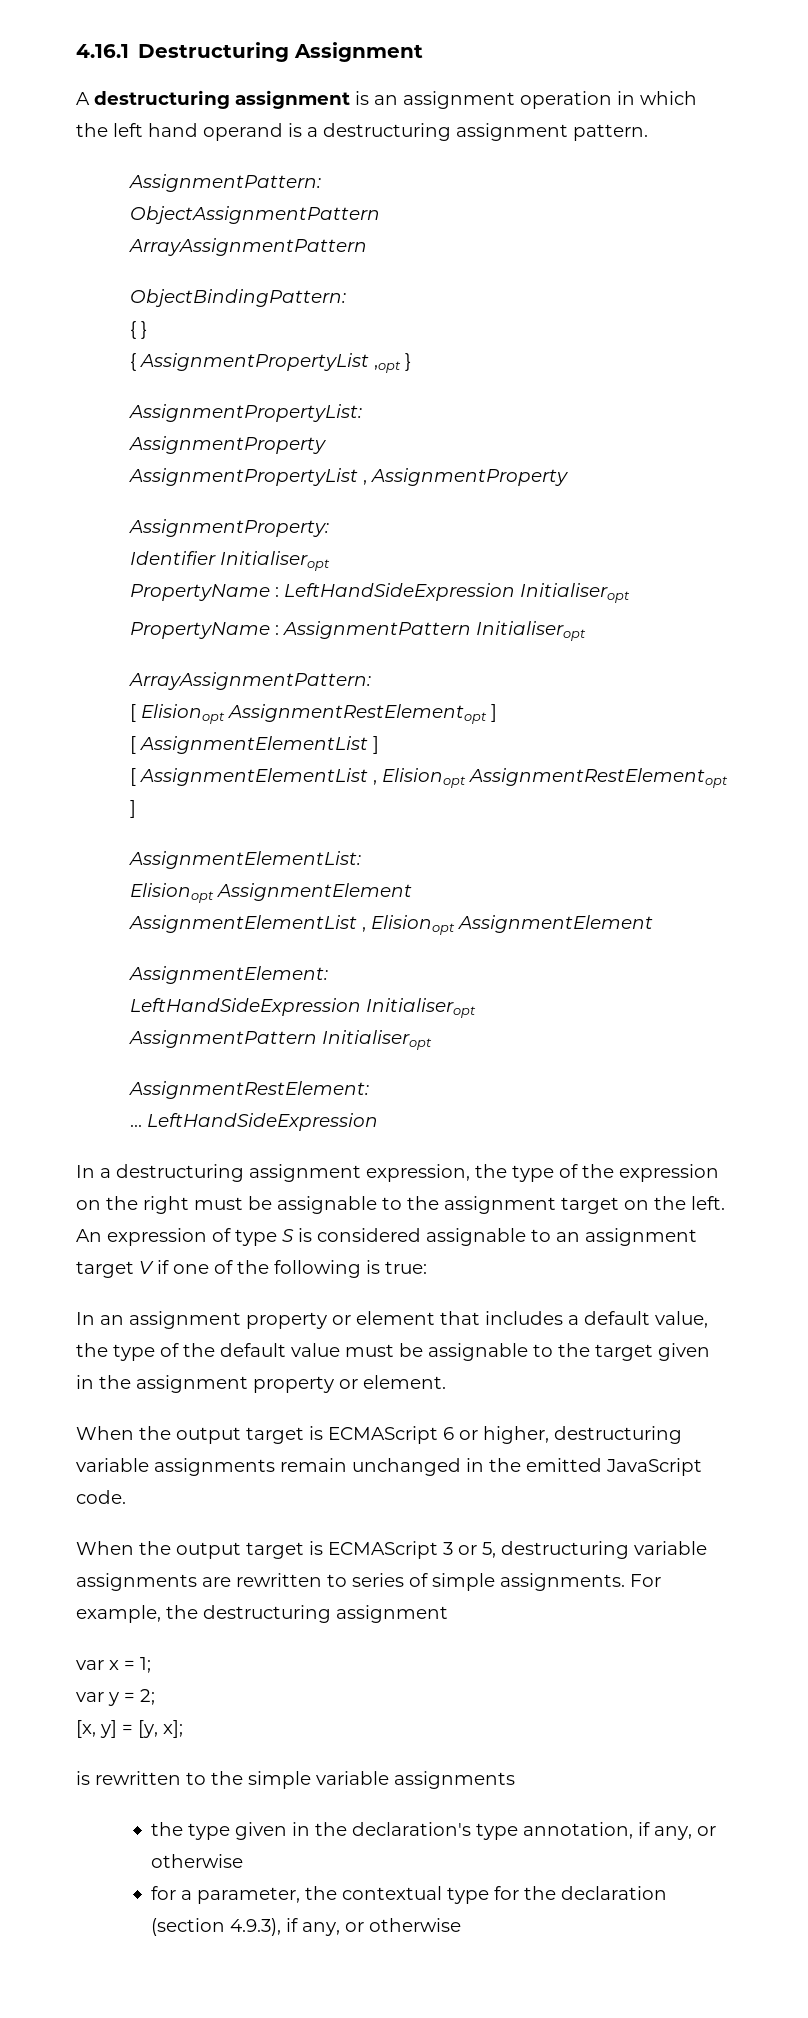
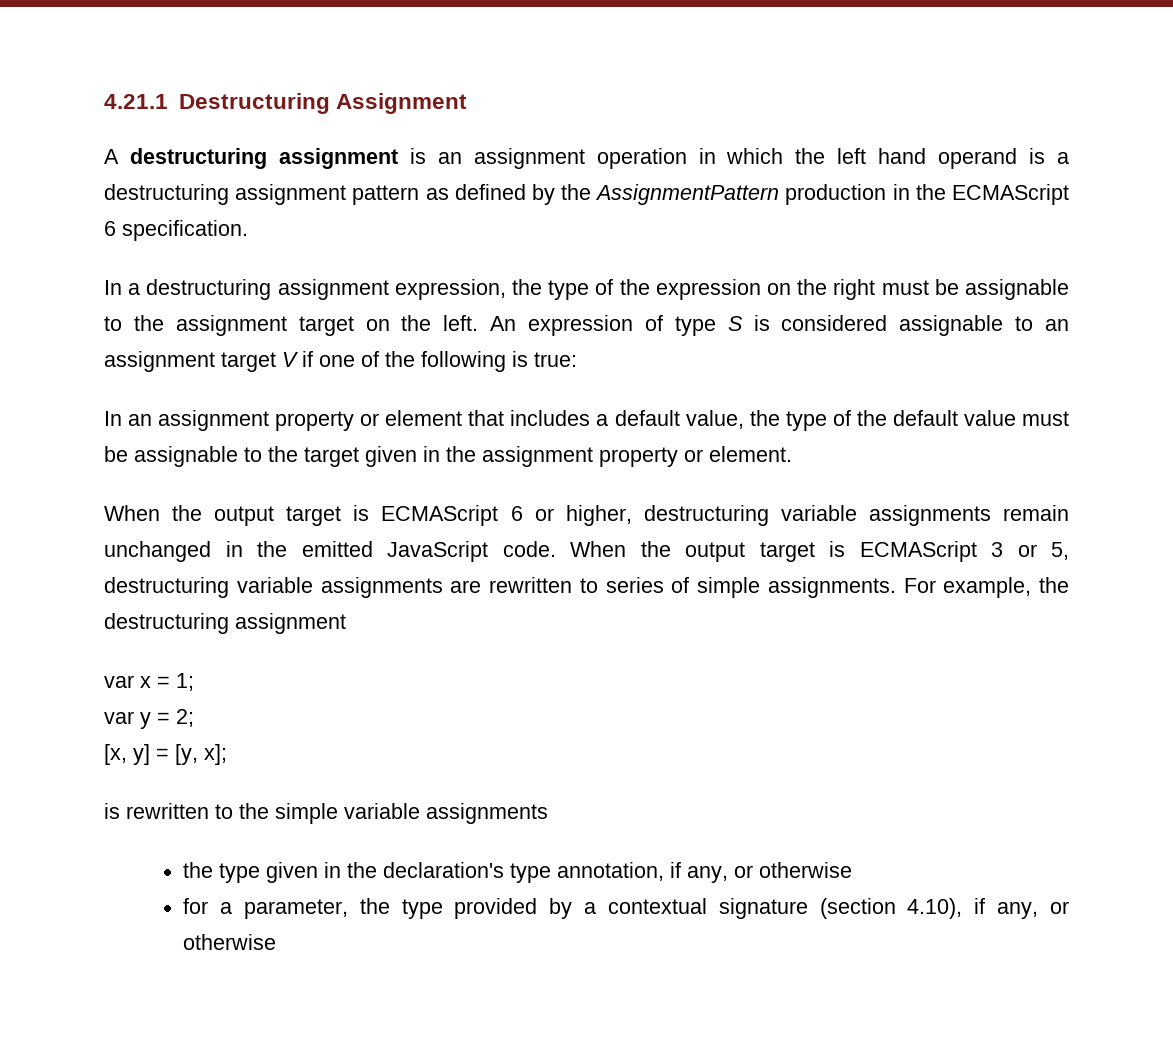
- 4.16.1 Destructuring Assignment
+ 4.21.1 Destructuring Assignment
- A destructuring assignment is an assignment operation in which the left hand operand is a destructuring assignment pattern.
- AssignmentPattern:
- ObjectAssignmentPattern
- ArrayAssignmentPattern
- ObjectBindingPattern:
- { }
- { AssignmentPropertyList ,opt }
- AssignmentPropertyList:
- AssignmentProperty
- AssignmentPropertyList , AssignmentProperty
- AssignmentProperty:
- Identifier Initialiseropt
- PropertyName : LeftHandSideExpression Initialiseropt
- PropertyName : AssignmentPattern Initialiseropt
- ArrayAssignmentPattern:
- [ Elisionopt AssignmentRestElementopt ]
- [ AssignmentElementList ]
- [ AssignmentElementList , Elisionopt AssignmentRestElementopt ]
- AssignmentElementList:
- Elisionopt AssignmentElement
- AssignmentElementList , Elisionopt AssignmentElement
- AssignmentElement:
- LeftHandSideExpression Initialiseropt
- AssignmentPattern Initialiseropt
- AssignmentRestElement:
- ... LeftHandSideExpression
+ A destructuring assignment is an assignment operation in which the left hand operand is a destructuring assignment pattern as defined by the AssignmentPattern production in the ECMAScript 6 specification.
- When the output target is ECMAScript 6 or higher, destructuring variable assignments remain unchanged in the emitted JavaScript code.
- When the output target is ECMAScript 3 or 5, destructuring variable assignments are rewritten to series of simple assignments.
+ When the output target is ECMAScript 6 or higher, destructuring variable assignments remain unchanged in the emitted JavaScript code. When the output target is ECMAScript 3 or 5, destructuring variable assignments are rewritten to series of simple assignments.
- for a parameter, the contextual type for the declaration (section 4.9.3), if any, or otherwise
+ for a parameter, the type provided by a contextual signature (section 4.10), if any, or otherwise

